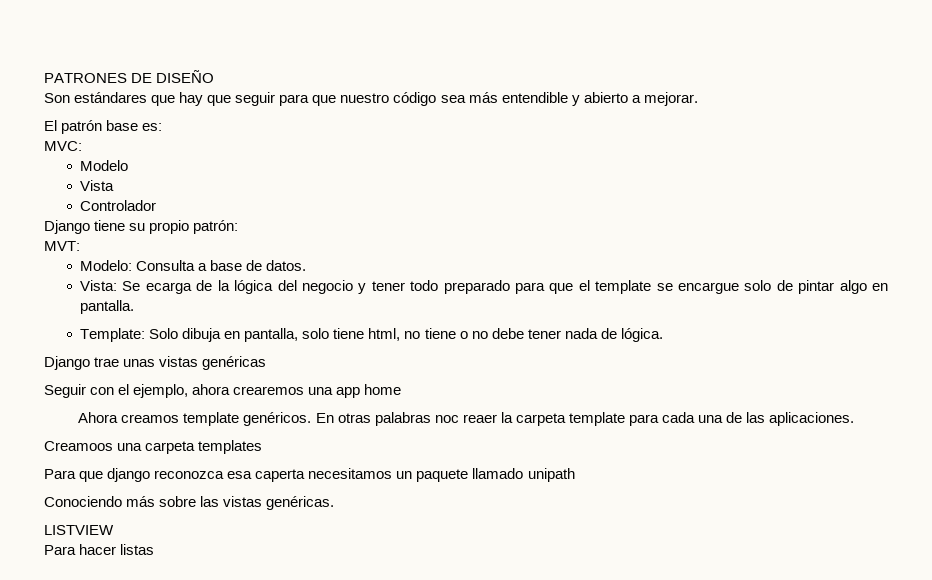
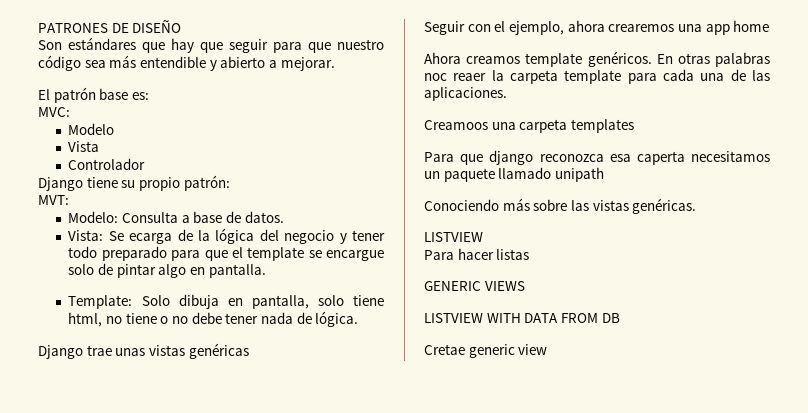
+ GENERIC VIEWS
+ LISTVIEW WITH DATA FROM DB
+ Cretae generic view

